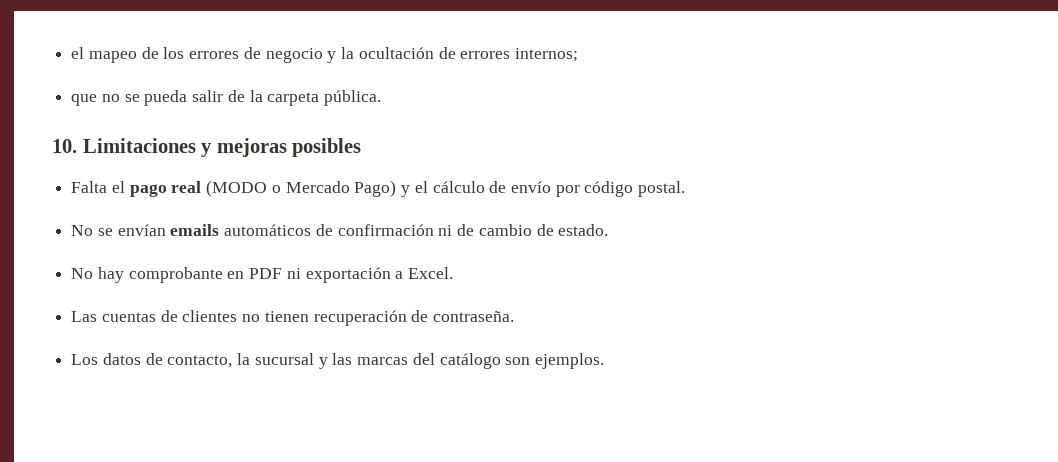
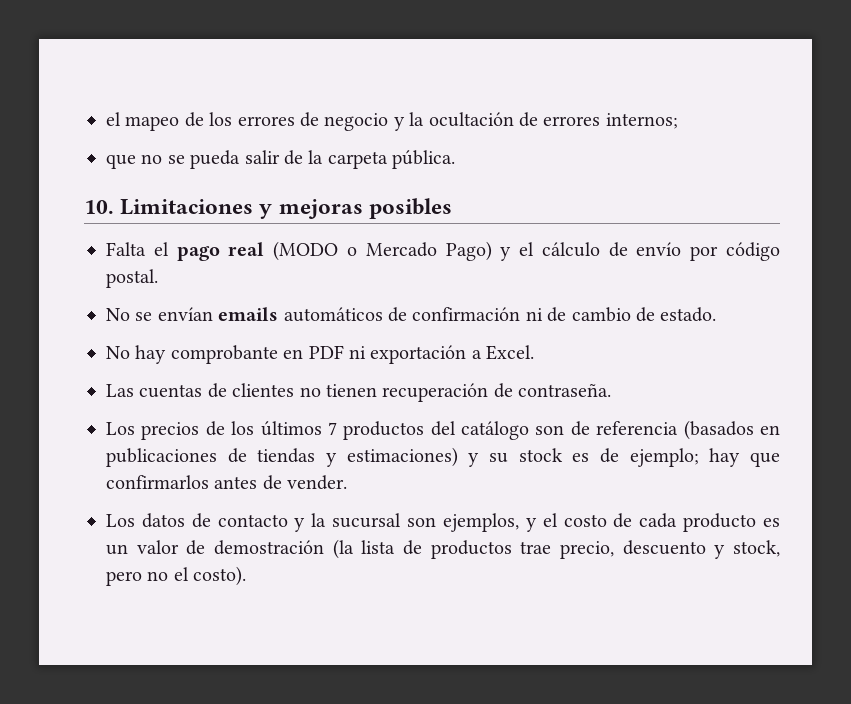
- Los datos de contacto, la sucursal y las marcas del catálogo son ejemplos.
+ Los precios de los últimos 7 productos del catálogo son de referencia (basados en publicaciones de tiendas y estimaciones) y su stock es de ejemplo; hay que confirmarlos antes de vender.
+ Los datos de contacto y la sucursal son ejemplos, y el costo de cada producto es un valor de demostración (la lista de productos trae precio, descuento y stock, pero no el costo).

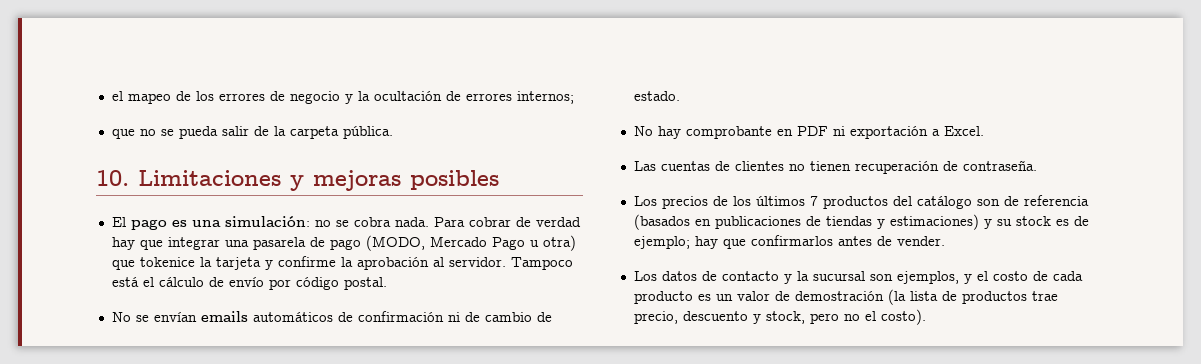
- Falta el pago real (MODO o Mercado Pago) y el cálculo de envío por código postal.
+ El pago es una simulación: no se cobra nada. Para cobrar de verdad hay que integrar una pasarela de pago (MODO, Mercado Pago u otra) que tokenice la tarjeta y confirme la aprobación al servidor. Tampoco está el cálculo de envío por código postal.

